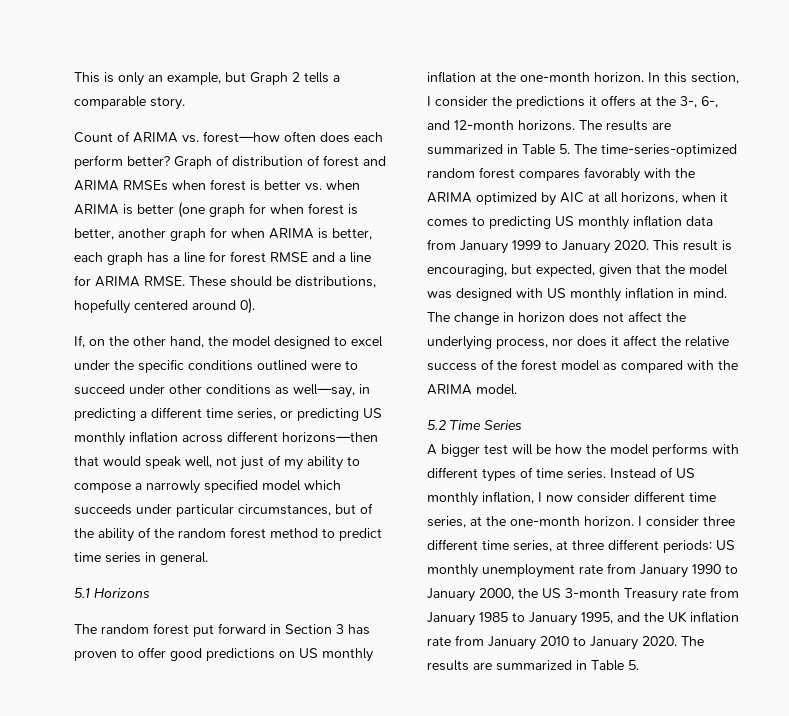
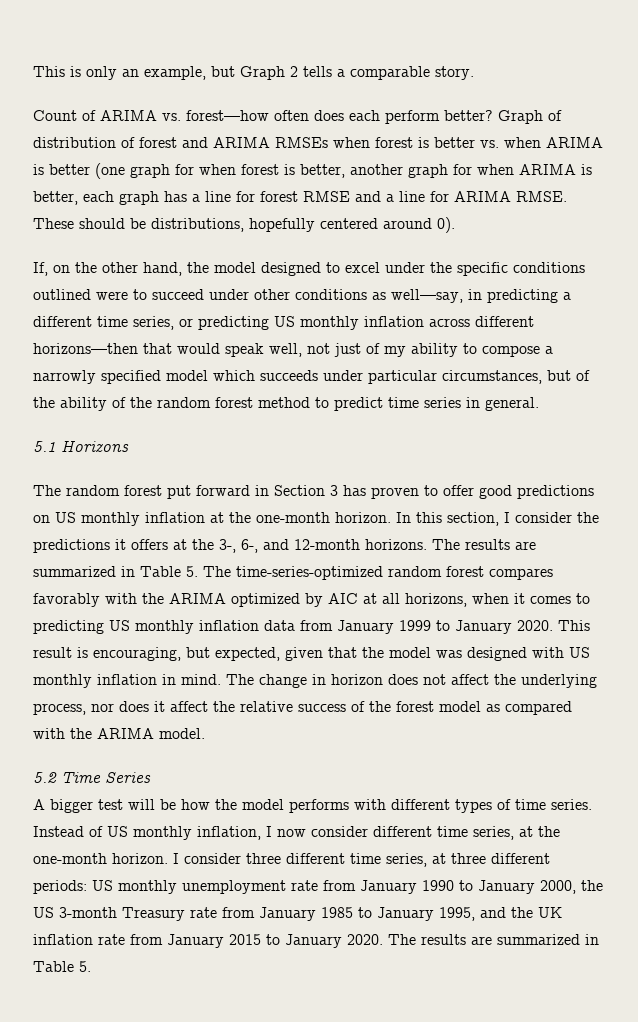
- I consider three different time series, at three different periods: US monthly unemployment rate from January 1990 to January 2000, the US 3-month Treasury rate from January 1985 to January 1995, and the UK inflation rate from January 2010 to January 2020.
+ I consider three different time series, at three different periods: US monthly unemployment rate from January 1990 to January 2000, the US 3-month Treasury rate from January 1985 to January 1995, and the UK inflation rate from January 2015 to January 2020.

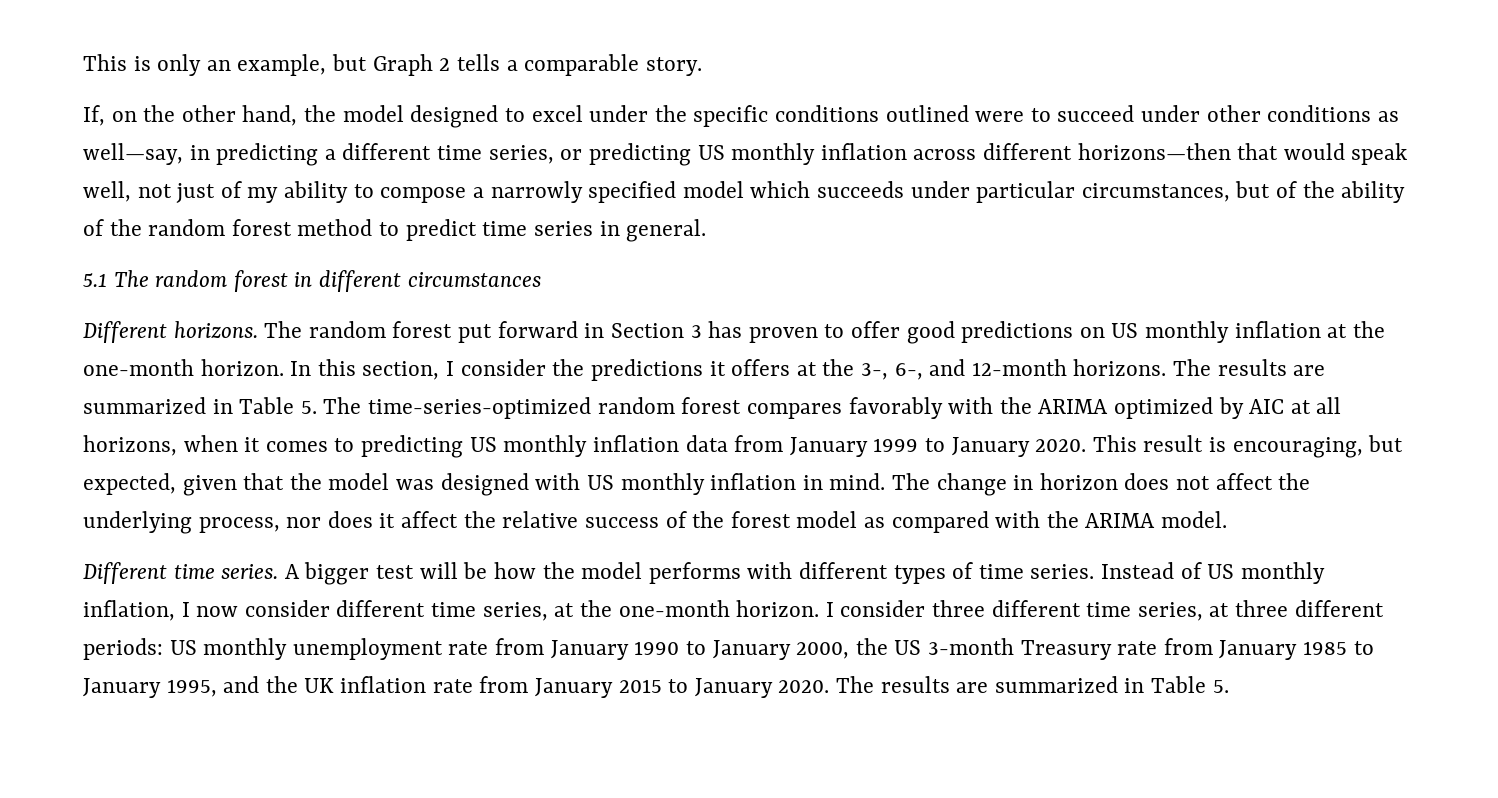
- Count of ARIMA vs. forest—how often does each perform better? Graph of distribution of forest and ARIMA RMSEs when forest is better vs. when ARIMA is better (one graph for when forest is better, another graph for when ARIMA is better, each graph has a line for forest RMSE and a line for ARIMA RMSE. These should be distributions, hopefully centered around 0).
- 5.1 Horizons
- The random forest put forward in Section 3 has proven to offer good predictions on US monthly inflation at the one-month horizon.
+ 5.1 The random forest in different circumstances
+ Different horizons. The random forest put forward in Section 3 has proven to offer good predictions on US monthly inflation at the one-month horizon.
- 5.2 Time Series
- A bigger test will be how the model performs with different types of time series.
+ Different time series. A bigger test will be how the model performs with different types of time series.

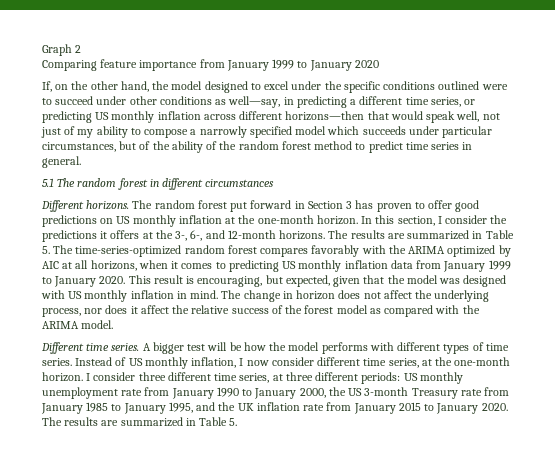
- This is only an example, but Graph 2 tells a comparable story.
+ Graph 2
+ Comparing feature importance from January 1999 to January 2020

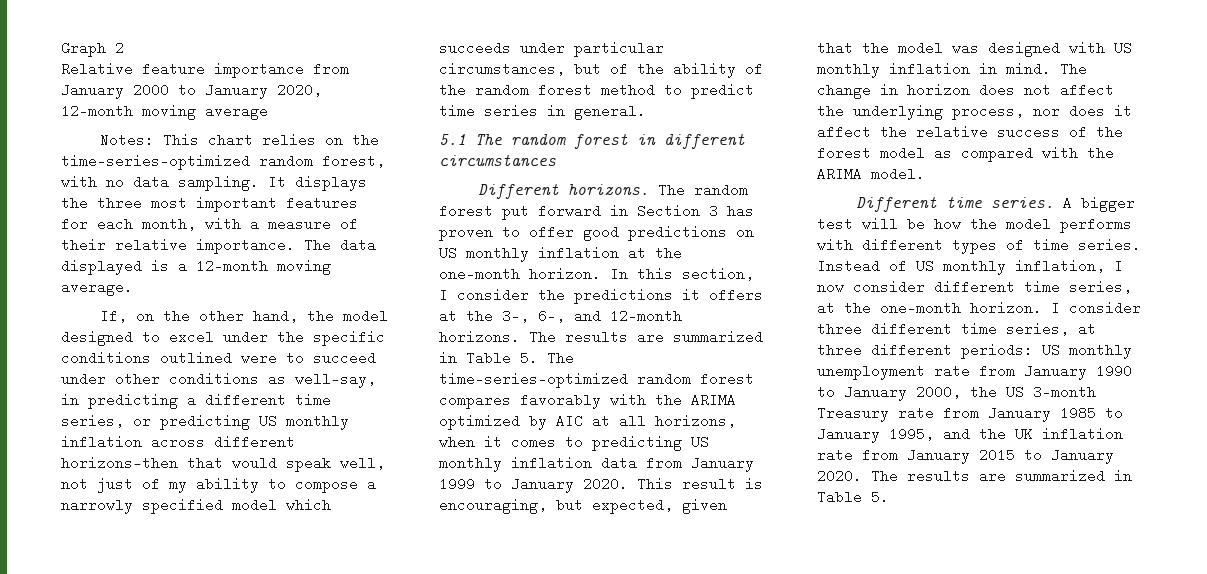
- Comparing feature importance from January 1999 to January 2020
+ Relative feature importance from January 2000 to January 2020, 12-month moving average
+ Notes: This chart relies on the time-series-optimized random forest, with no data sampling. It displays the three most important features for each month, with a measure of their relative importance. The data displayed is a 12-month moving average.

